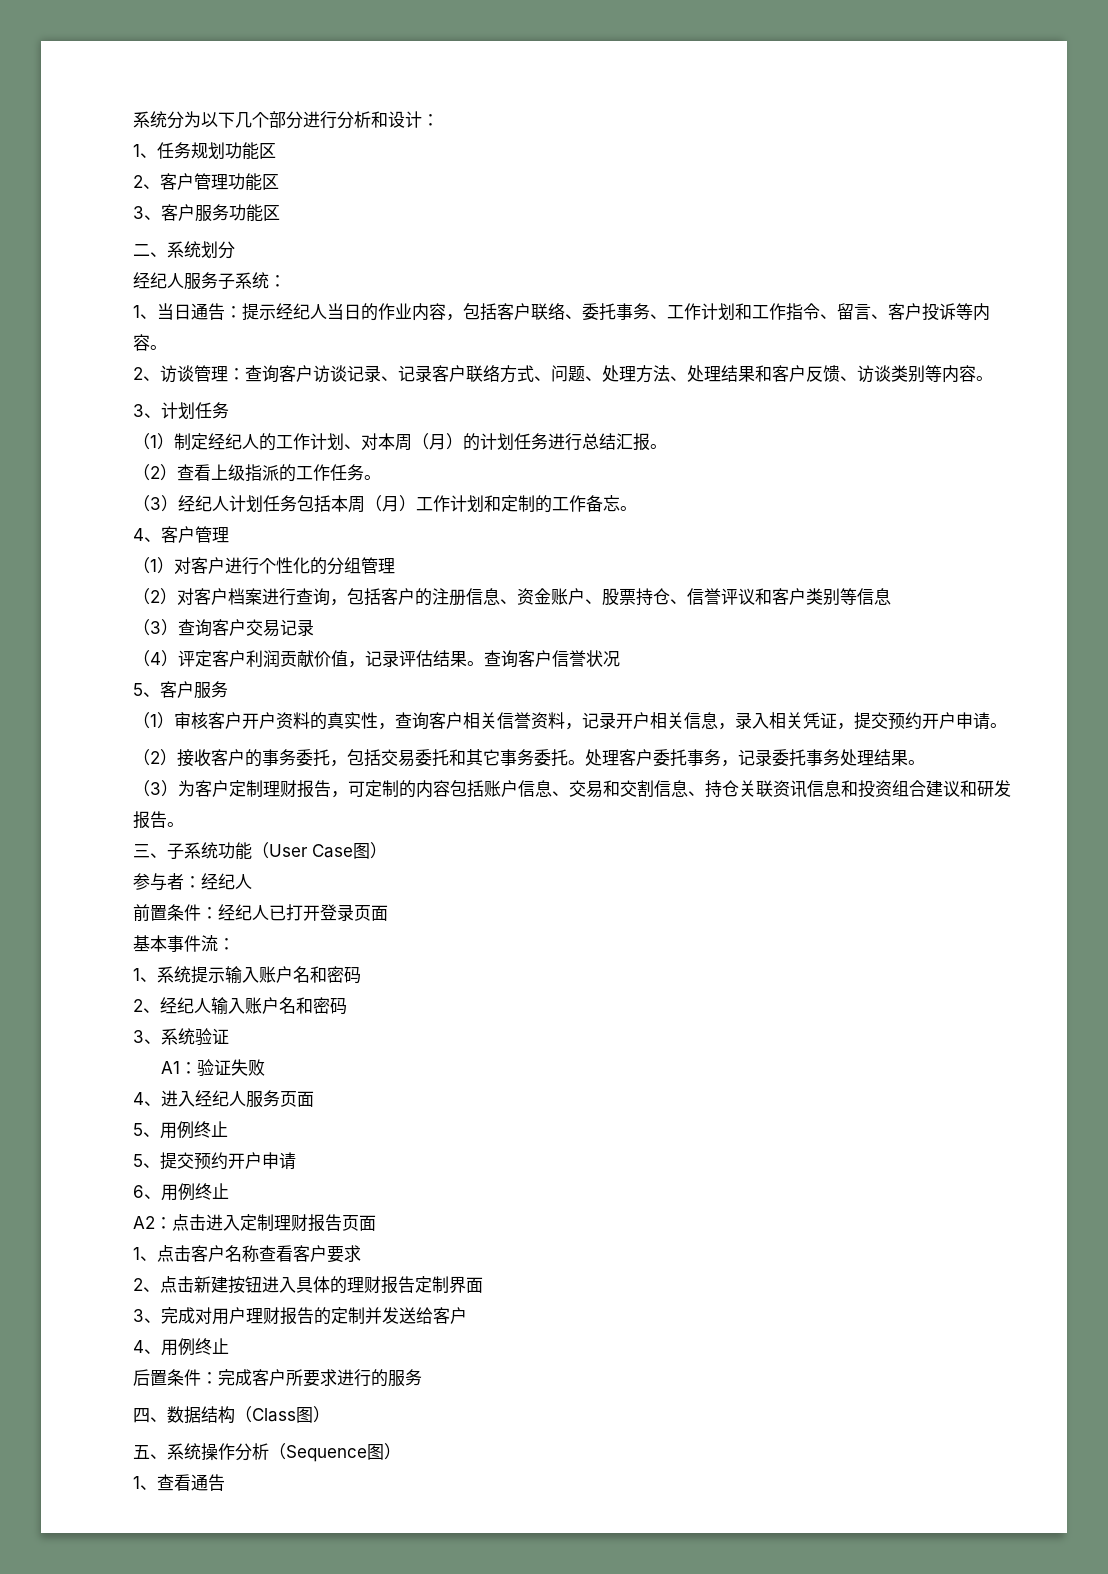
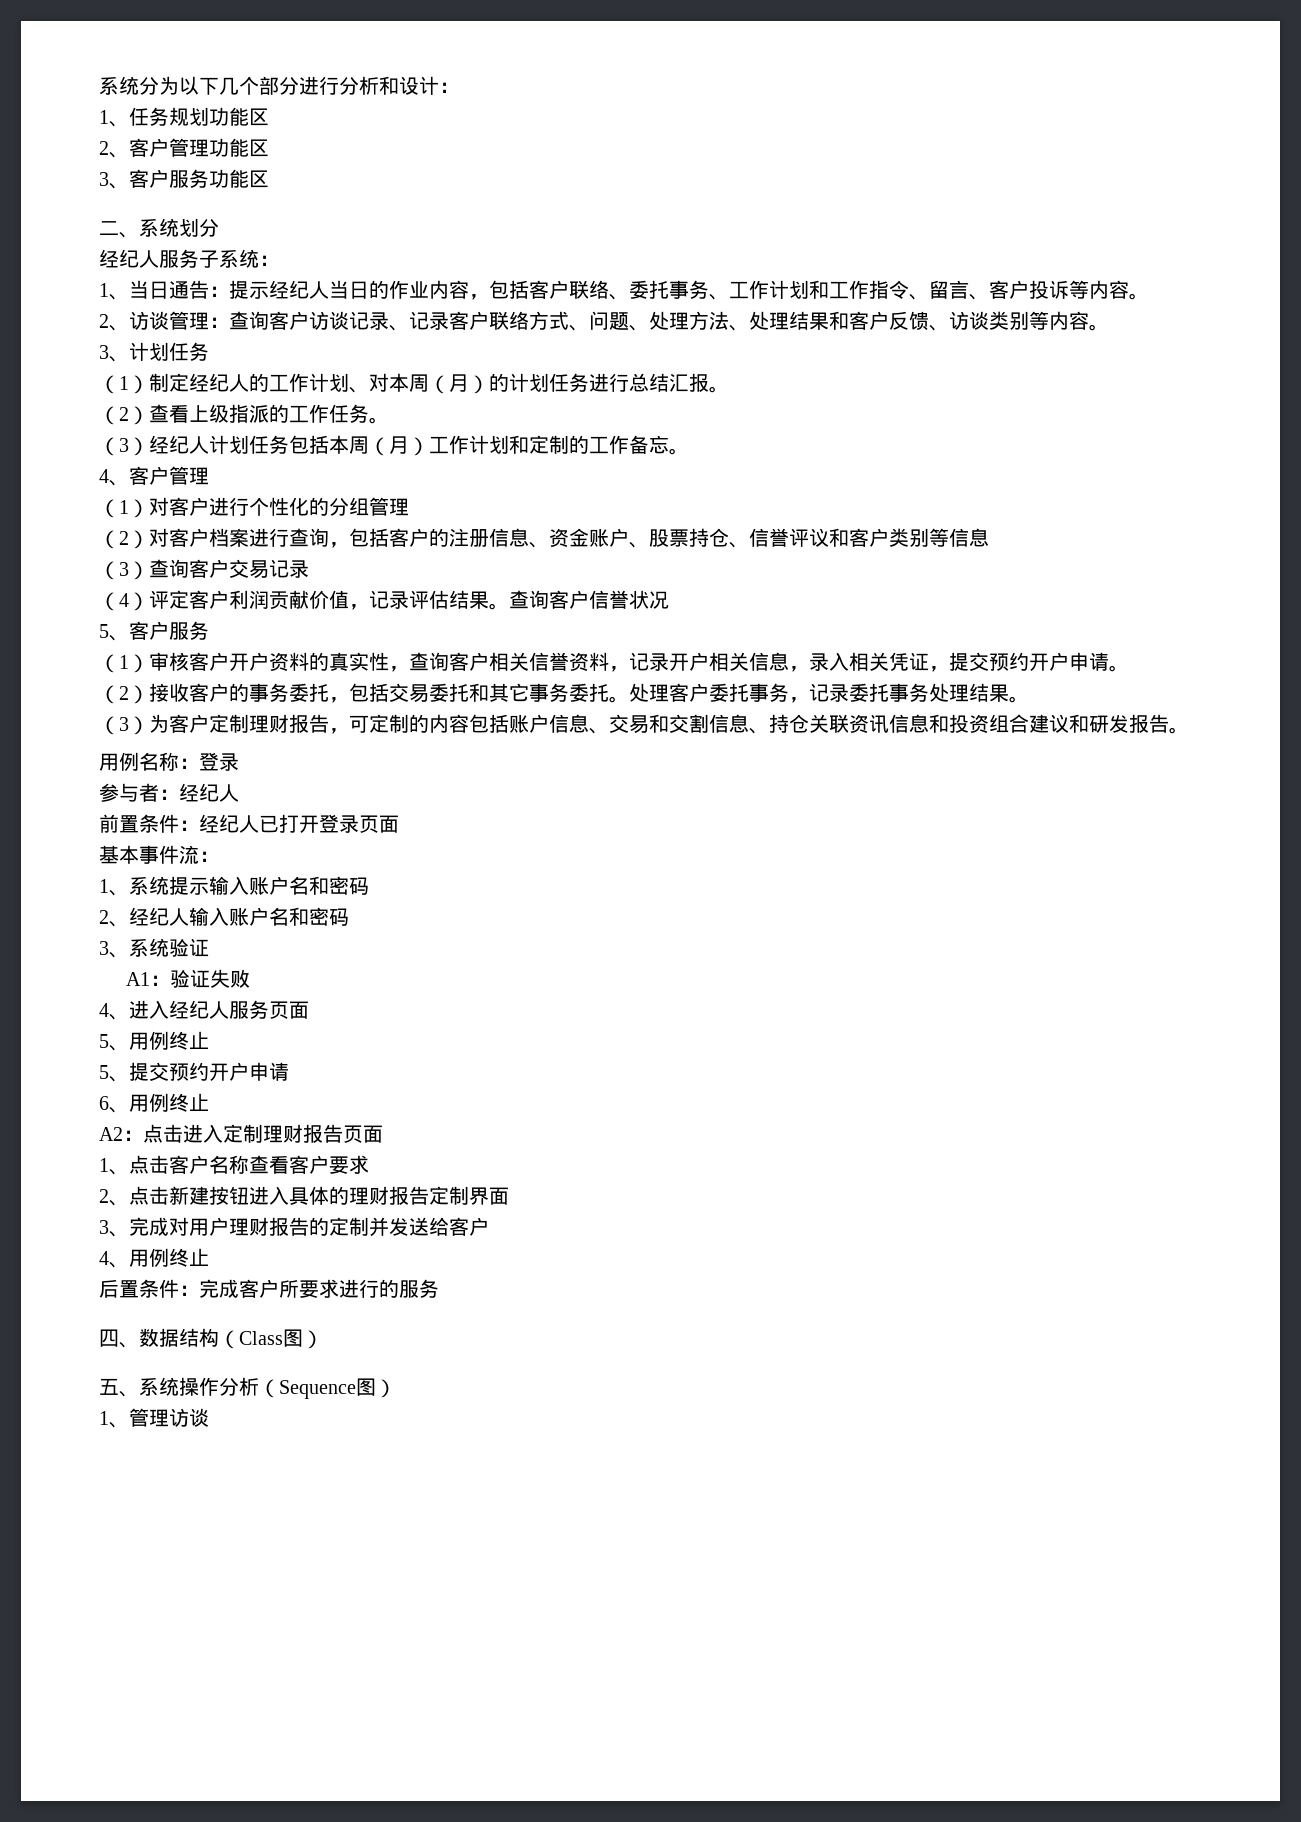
- 三、子系统功能（User Case图）
+ 用例名称：登录
- 1、查看通告
+ 1、管理访谈

